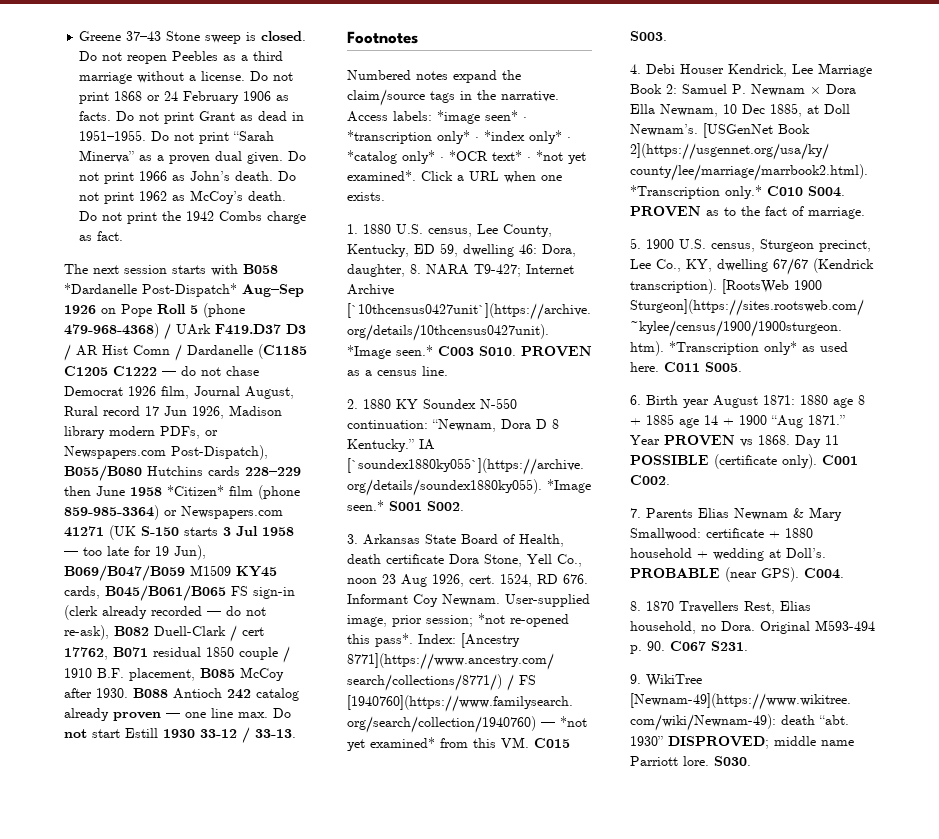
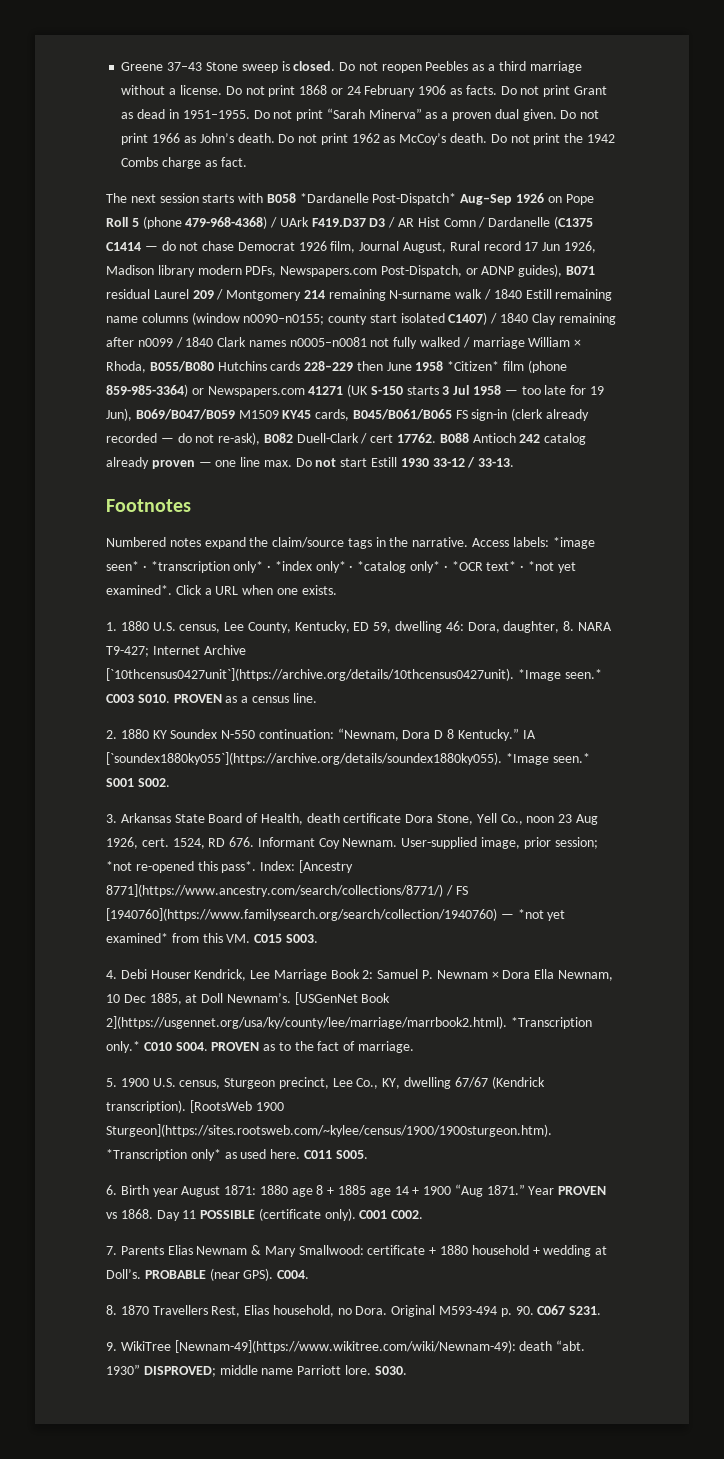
- The next session starts with B058 *Dardanelle Post-Dispatch* Aug–Sep 1926 on Pope Roll 5 (phone 479-968-4368) / UArk F419.D37 D3 / AR Hist Comn / Dardanelle (C1185 C1205 C1222 — do not chase Democrat 1926 film, Journal August, Rural record 17 Jun 1926, Madison library modern PDFs, or Newspapers.com Post-Dispatch), B055/B080 Hutchins cards 228–229 then June 1958 *Citizen* film (phone 859-985-3364) or Newspapers.com 41271 (UK S-150 starts 3 Jul 1958 — too late for 19 Jun), B069/B047/B059 M1509 KY45 cards, B045/B061/B065 FS sign-in (clerk already recorded — do not re-ask), B082 Duell-Clark / cert 17762, B071 residual 1850 couple / 1910 B.F. placement, B085 McCoy after 1930.
+ The next session starts with B058 *Dardanelle Post-Dispatch* Aug–Sep 1926 on Pope Roll 5 (phone 479-968-4368) / UArk F419.D37 D3 / AR Hist Comn / Dardanelle (C1375 C1414 — do not chase Democrat 1926 film, Journal August, Rural record 17 Jun 1926, Madison library modern PDFs, Newspapers.com Post-Dispatch, or ADNP guides), B071 residual Laurel 209 / Montgomery 214 remaining N-surname walk / 1840 Estill remaining name columns (window n0090–n0155; county start isolated C1407) / 1840 Clay remaining after n0099 / 1840 Clark names n0005–n0081 not fully walked / marriage William × Rhoda, B055/B080 Hutchins cards 228–229 then June 1958 *Citizen* film (phone 859-985-3364) or Newspapers.com 41271 (UK S-150 starts 3 Jul 1958 — too late for 19 Jun), B069/B047/B059 M1509 KY45 cards, B045/B061/B065 FS sign-in (clerk already recorded — do not re-ask), B082 Duell-Clark / cert 17762.

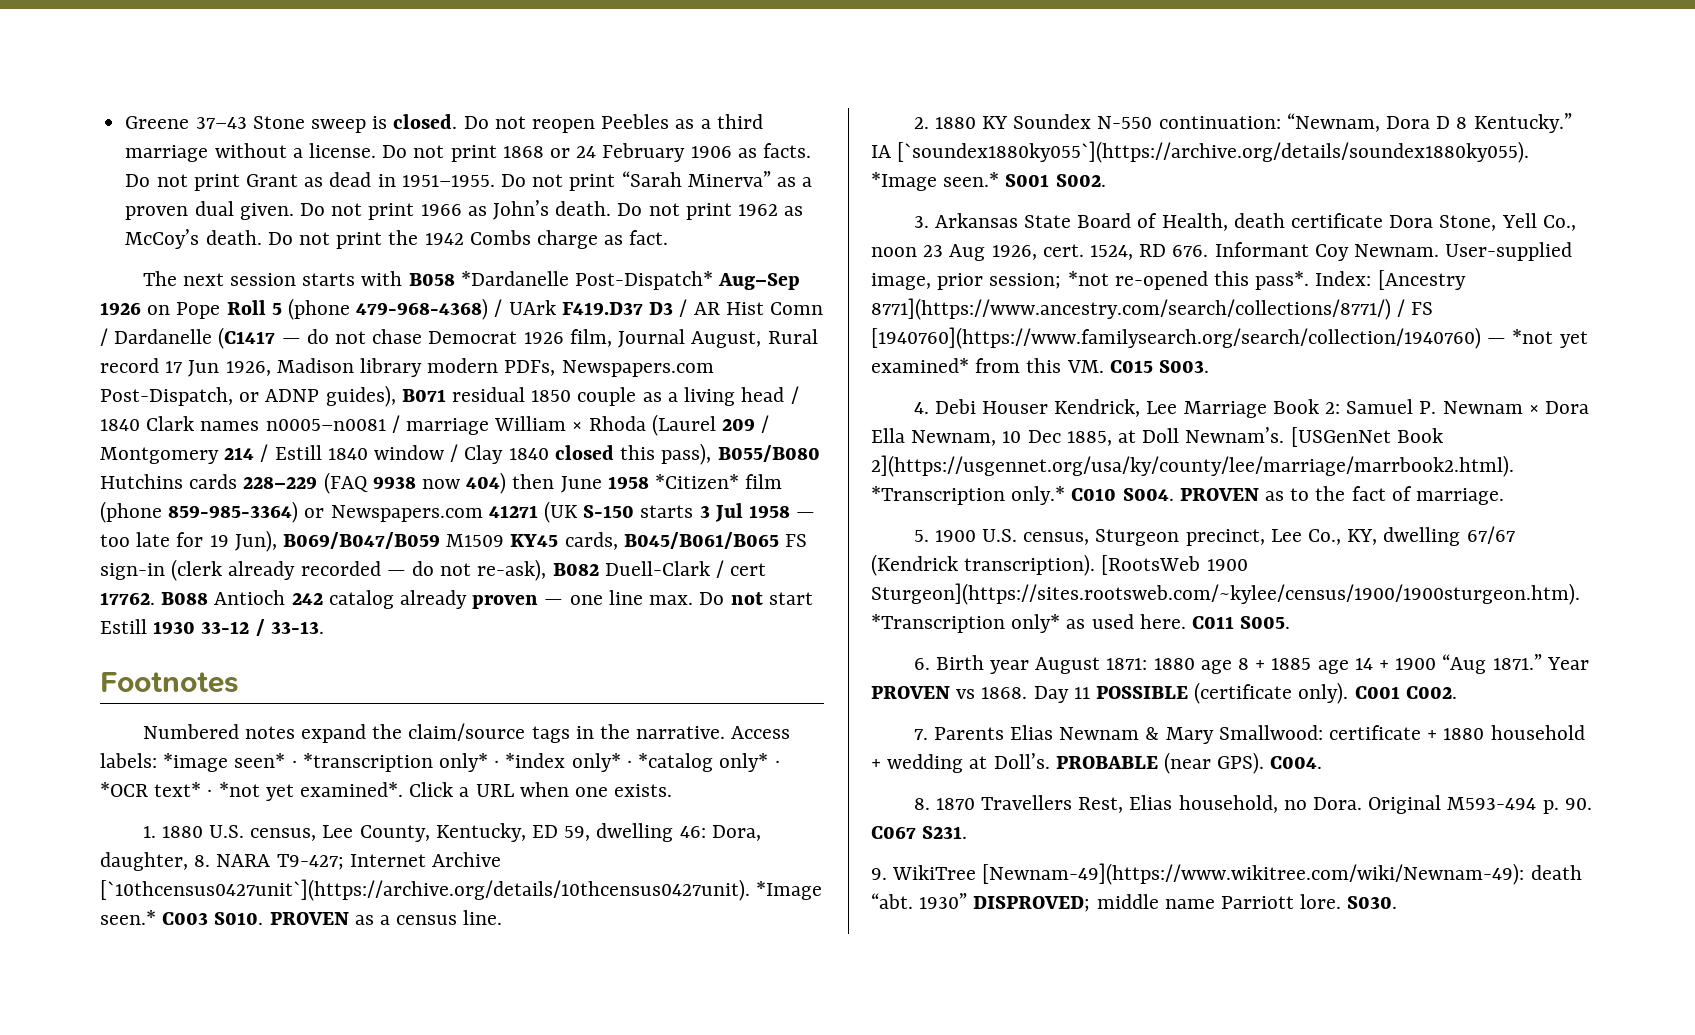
- The next session starts with B058 *Dardanelle Post-Dispatch* Aug–Sep 1926 on Pope Roll 5 (phone 479-968-4368) / UArk F419.D37 D3 / AR Hist Comn / Dardanelle (C1375 C1414 — do not chase Democrat 1926 film, Journal August, Rural record 17 Jun 1926, Madison library modern PDFs, Newspapers.com Post-Dispatch, or ADNP guides), B071 residual Laurel 209 / Montgomery 214 remaining N-surname walk / 1840 Estill remaining name columns (window n0090–n0155; county start isolated C1407) / 1840 Clay remaining after n0099 / 1840 Clark names n0005–n0081 not fully walked / marriage William × Rhoda, B055/B080 Hutchins cards 228–229 then June 1958 *Citizen* film (phone 859-985-3364) or Newspapers.com 41271 (UK S-150 starts 3 Jul 1958 — too late for 19 Jun), B069/B047/B059 M1509 KY45 cards, B045/B061/B065 FS sign-in (clerk already recorded — do not re-ask), B082 Duell-Clark / cert 17762.
+ The next session starts with B058 *Dardanelle Post-Dispatch* Aug–Sep 1926 on Pope Roll 5 (phone 479-968-4368) / UArk F419.D37 D3 / AR Hist Comn / Dardanelle (C1417 — do not chase Democrat 1926 film, Journal August, Rural record 17 Jun 1926, Madison library modern PDFs, Newspapers.com Post-Dispatch, or ADNP guides), B071 residual 1850 couple as a living head / 1840 Clark names n0005–n0081 / marriage William × Rhoda (Laurel 209 / Montgomery 214 / Estill 1840 window / Clay 1840 closed this pass), B055/B080 Hutchins cards 228–229 (FAQ 9938 now 404) then June 1958 *Citizen* film (phone 859-985-3364) or Newspapers.com 41271 (UK S-150 starts 3 Jul 1958 — too late for 19 Jun), B069/B047/B059 M1509 KY45 cards, B045/B061/B065 FS sign-in (clerk already recorded — do not re-ask), B082 Duell-Clark / cert 17762.

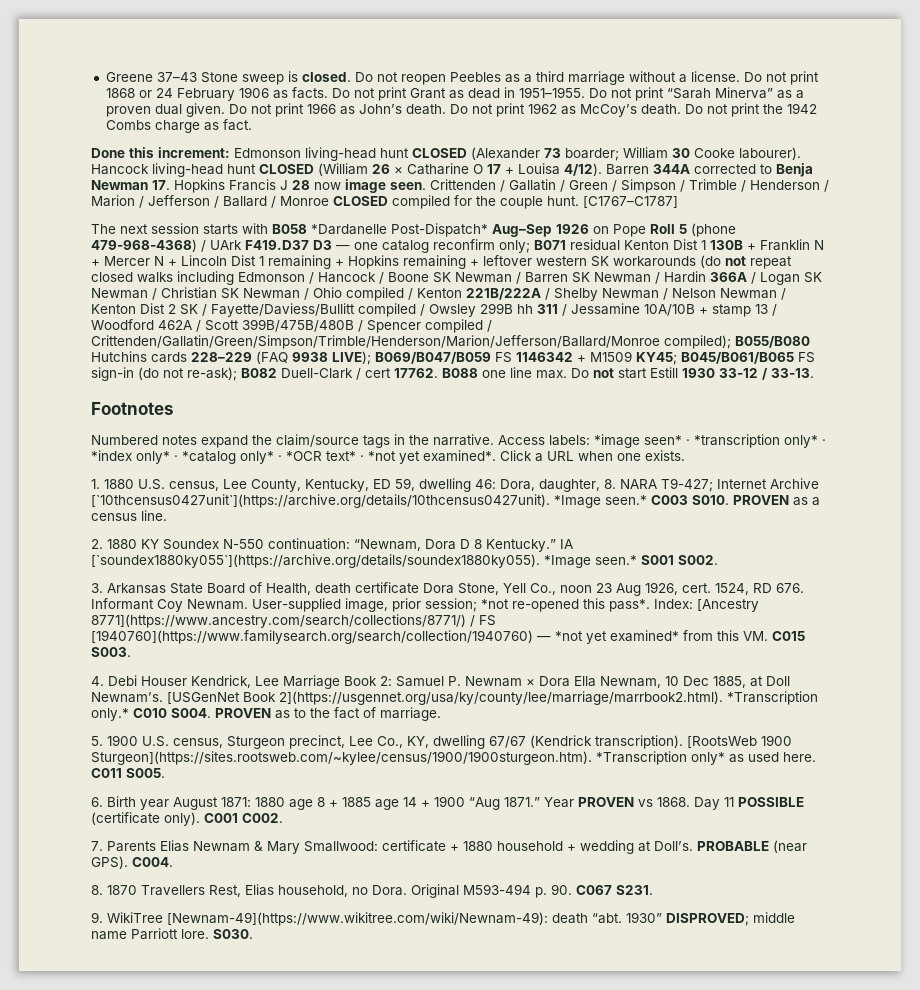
+ Done this increment: Edmonson living-head hunt CLOSED (Alexander 73 boarder; William 30 Cooke labourer). Hancock living-head hunt CLOSED (William 26 × Catharine O 17 + Louisa 4/12). Barren 344A corrected to Benja Newman 17. Hopkins Francis J 28 now image seen. Crittenden / Gallatin / Green / Simpson / Trimble / Henderson / Marion / Jefferson / Ballard / Monroe CLOSED compiled for the couple hunt. [C1767–C1787]
- The next session starts with B058 *Dardanelle Post-Dispatch* Aug–Sep 1926 on Pope Roll 5 (phone 479-968-4368) / UArk F419.D37 D3 / AR Hist Comn / Dardanelle (C1417 — do not chase Democrat 1926 film, Journal August, Rural record 17 Jun 1926, Madison library modern PDFs, Newspapers.com Post-Dispatch, or ADNP guides), B071 residual 1850 couple as a living head / 1840 Clark names n0005–n0081 / marriage William × Rhoda (Laurel 209 / Montgomery 214 / Estill 1840 window / Clay 1840 closed this pass), B055/B080 Hutchins cards 228–229 (FAQ 9938 now 404) then June 1958 *Citizen* film (phone 859-985-3364) or Newspapers.com 41271 (UK S-150 starts 3 Jul 1958 — too late for 19 Jun), B069/B047/B059 M1509 KY45 cards, B045/B061/B065 FS sign-in (clerk already recorded — do not re-ask), B082 Duell-Clark / cert 17762.
+ The next session starts with B058 *Dardanelle Post-Dispatch* Aug–Sep 1926 on Pope Roll 5 (phone 479-968-4368) / UArk F419.D37 D3 — one catalog reconfirm only; B071 residual Kenton Dist 1 130B + Franklin N + Mercer N + Lincoln Dist 1 remaining + Hopkins remaining + leftover western SK workarounds (do not repeat closed walks including Edmonson / Hancock / Boone SK Newman / Barren SK Newman / Hardin 366A / Logan SK Newman / Christian SK Newman / Ohio compiled / Kenton 221B/222A / Shelby Newman / Nelson Newman / Kenton Dist 2 SK / Fayette/Daviess/Bullitt compiled / Owsley 299B hh 311 / Jessamine 10A/10B + stamp 13 / Woodford 462A / Scott 399B/475B/480B / Spencer compiled / Crittenden/Gallatin/Green/Simpson/Trimble/Henderson/Marion/Jefferson/Ballard/Monroe compiled); B055/B080 Hutchins cards 228–229 (FAQ 9938 LIVE); B069/B047/B059 FS 1146342 + M1509 KY45; B045/B061/B065 FS sign-in (do not re-ask); B082 Duell-Clark / cert 17762.
- B088 Antioch 242 catalog already proven — one line max. Do not start Estill 1930 33-12 / 33-13.
+ B088 one line max. Do not start Estill 1930 33-12 / 33-13.

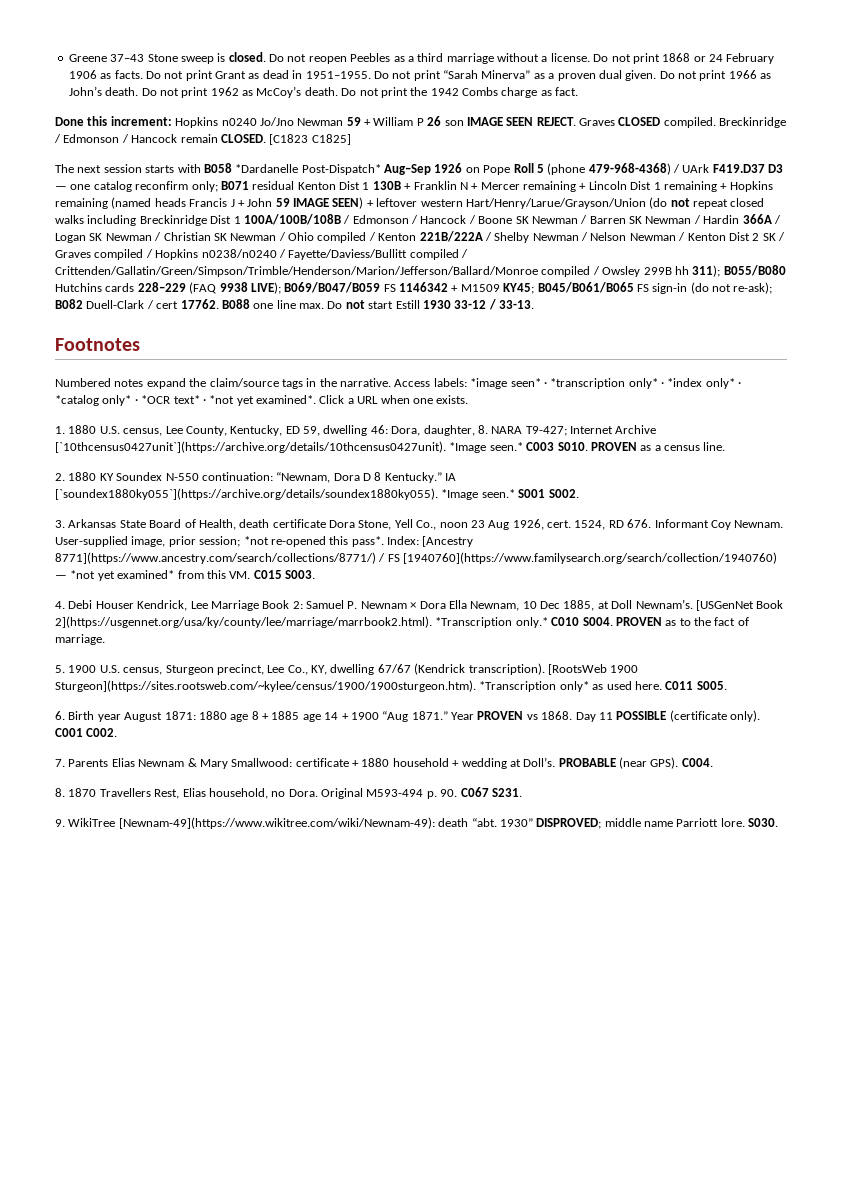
- Done this increment: Edmonson living-head hunt CLOSED (Alexander 73 boarder; William 30 Cooke labourer). Hancock living-head hunt CLOSED (William 26 × Catharine O 17 + Louisa 4/12). Barren 344A corrected to Benja Newman 17. Hopkins Francis J 28 now image seen. Crittenden / Gallatin / Green / Simpson / Trimble / Henderson / Marion / Jefferson / Ballard / Monroe CLOSED compiled for the couple hunt. [C1767–C1787]
+ Done this increment: Hopkins n0240 Jo/Jno Newman 59 + William P 26 son IMAGE SEEN REJECT. Graves CLOSED compiled. Breckinridge / Edmonson / Hancock remain CLOSED. [C1823 C1825]
- B071 residual Kenton Dist 1 130B + Franklin N + Mercer N + Lincoln Dist 1 remaining + Hopkins remaining + leftover western SK workarounds (do not repeat closed walks including Edmonson / Hancock / Boone SK Newman / Barren SK Newman / Hardin 366A / Logan SK Newman / Christian SK Newman / Ohio compiled / Kenton 221B/222A / Shelby Newman / Nelson Newman / Kenton Dist 2 SK / Fayette/Daviess/Bullitt compiled / Owsley 299B hh 311 / Jessamine 10A/10B + stamp 13 / Woodford 462A / Scott 399B/475B/480B / Spencer compiled / Crittenden/Gallatin/Green/Simpson/Trimble/Henderson/Marion/Jefferson/Ballard/Monroe compiled);
+ B071 residual Kenton Dist 1 130B + Franklin N + Mercer remaining + Lincoln Dist 1 remaining + Hopkins remaining (named heads Francis J + John 59 IMAGE SEEN) + leftover western Hart/Henry/Larue/Grayson/Union (do not repeat closed walks including Breckinridge Dist 1 100A/100B/108B / Edmonson / Hancock / Boone SK Newman / Barren SK Newman / Hardin 366A / Logan SK Newman / Christian SK Newman / Ohio compiled / Kenton 221B/222A / Shelby Newman / Nelson Newman / Kenton Dist 2 SK / Graves compiled / Hopkins n0238/n0240 / Fayette/Daviess/Bullitt compiled / Crittenden/Gallatin/Green/Simpson/Trimble/Henderson/Marion/Jefferson/Ballard/Monroe compiled / Owsley 299B hh 311);

